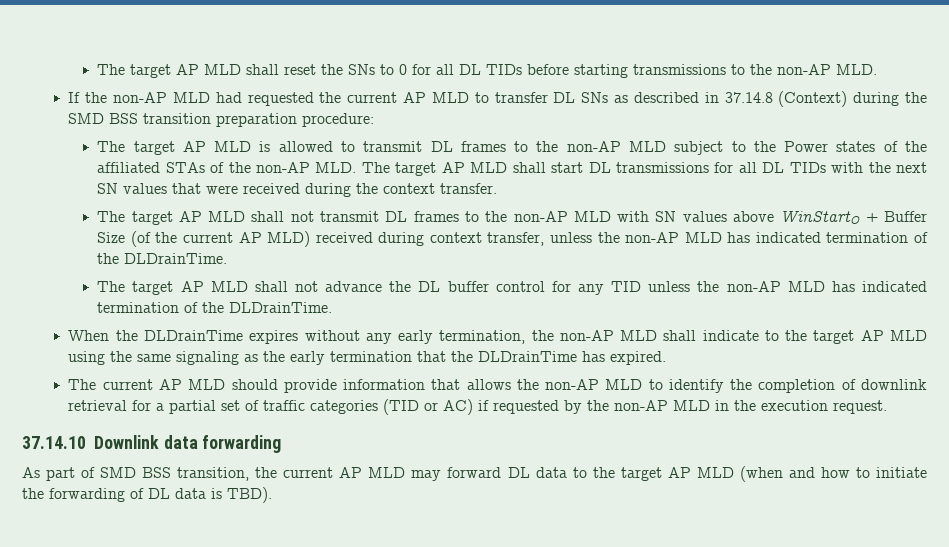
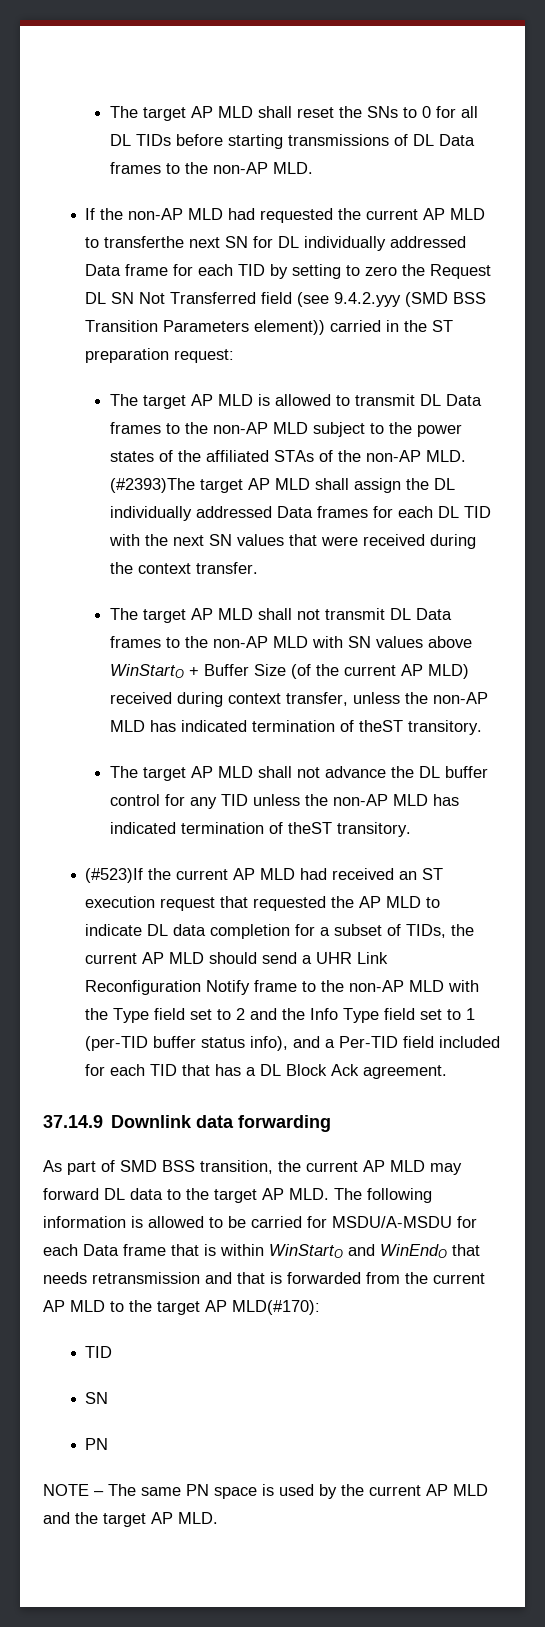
- The target AP MLD shall reset the SNs to 0 for all DL TIDs before starting transmissions to the non-AP MLD.
+ The target AP MLD shall reset the SNs to 0 for all DL TIDs before starting transmissions of DL Data frames to the non-AP MLD.
- If the non-AP MLD had requested the current AP MLD to transfer DL SNs as described in 37.14.8 (Context) during the SMD BSS transition preparation procedure:
+ If the non-AP MLD had requested the current AP MLD to transferthe next SN for DL individually addressed Data frame for each TID by setting to zero the Request DL SN Not Transferred field (see 9.4.2.yyy (SMD BSS Transition Parameters element)) carried in the ST preparation request:
- The target AP MLD is allowed to transmit DL frames to the non-AP MLD subject to the Power states of the affiliated STAs of the non-AP MLD. The target AP MLD shall start DL transmissions for all DL TIDs with the next SN values that were received during the context transfer.
+ The target AP MLD is allowed to transmit DL Data frames to the non-AP MLD subject to the power states of the affiliated STAs of the non-AP MLD. (#2393)The target AP MLD shall assign the DL individually addressed Data frames for each DL TID with the next SN values that were received during the context transfer.
- The target AP MLD shall not transmit DL frames to the non-AP MLD with SN values above WinStartO + Buffer Size (of the current AP MLD) received during context transfer, unless the non-AP MLD has indicated termination of the DLDrainTime.
+ The target AP MLD shall not transmit DL Data frames to the non-AP MLD with SN values above WinStartO + Buffer Size (of the current AP MLD) received during context transfer, unless the non-AP MLD has indicated termination of theST transitory.
- The target AP MLD shall not advance the DL buffer control for any TID unless the non-AP MLD has indicated termination of the DLDrainTime.
- When the DLDrainTime expires without any early termination, the non-AP MLD shall indicate to the target AP MLD using the same signaling as the early termination that the DLDrainTime has expired.
- The current AP MLD should provide information that allows the non-AP MLD to identify the completion of downlink retrieval for a partial set of traffic categories (TID or AC) if requested by the non-AP MLD in the execution request.
- 37.14.10 Downlink data forwarding
+ The target AP MLD shall not advance the DL buffer control for any TID unless the non-AP MLD has indicated termination of theST transitory.
+ (#523)If the current AP MLD had received an ST execution request that requested the AP MLD to indicate DL data completion for a subset of TIDs, the current AP MLD should send a UHR Link Reconfiguration Notify frame to the non-AP MLD with the Type field set to 2 and the Info Type field set to 1 (per-TID buffer status info), and a Per-TID field included for each TID that has a DL Block Ack agreement.
+ 37.14.9 Downlink data forwarding
- As part of SMD BSS transition, the current AP MLD may forward DL data to the target AP MLD (when and how to initiate the forwarding of DL data is TBD).
+ As part of SMD BSS transition, the current AP MLD may forward DL data to the target AP MLD. The following information is allowed to be carried for MSDU/A-MSDU for each Data frame that is within WinStartO and WinEndO that needs retransmission and that is forwarded from the current AP MLD to the target AP MLD(#170):
+ TID
+ SN
+ PN
+ NOTE – The same PN space is used by the current AP MLD and the target AP MLD.

